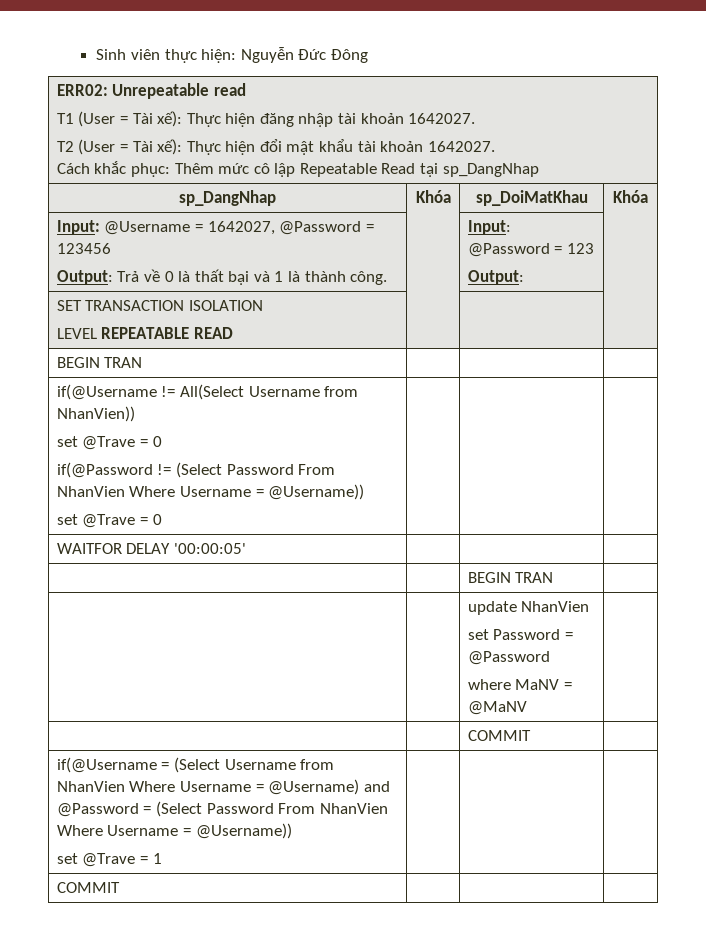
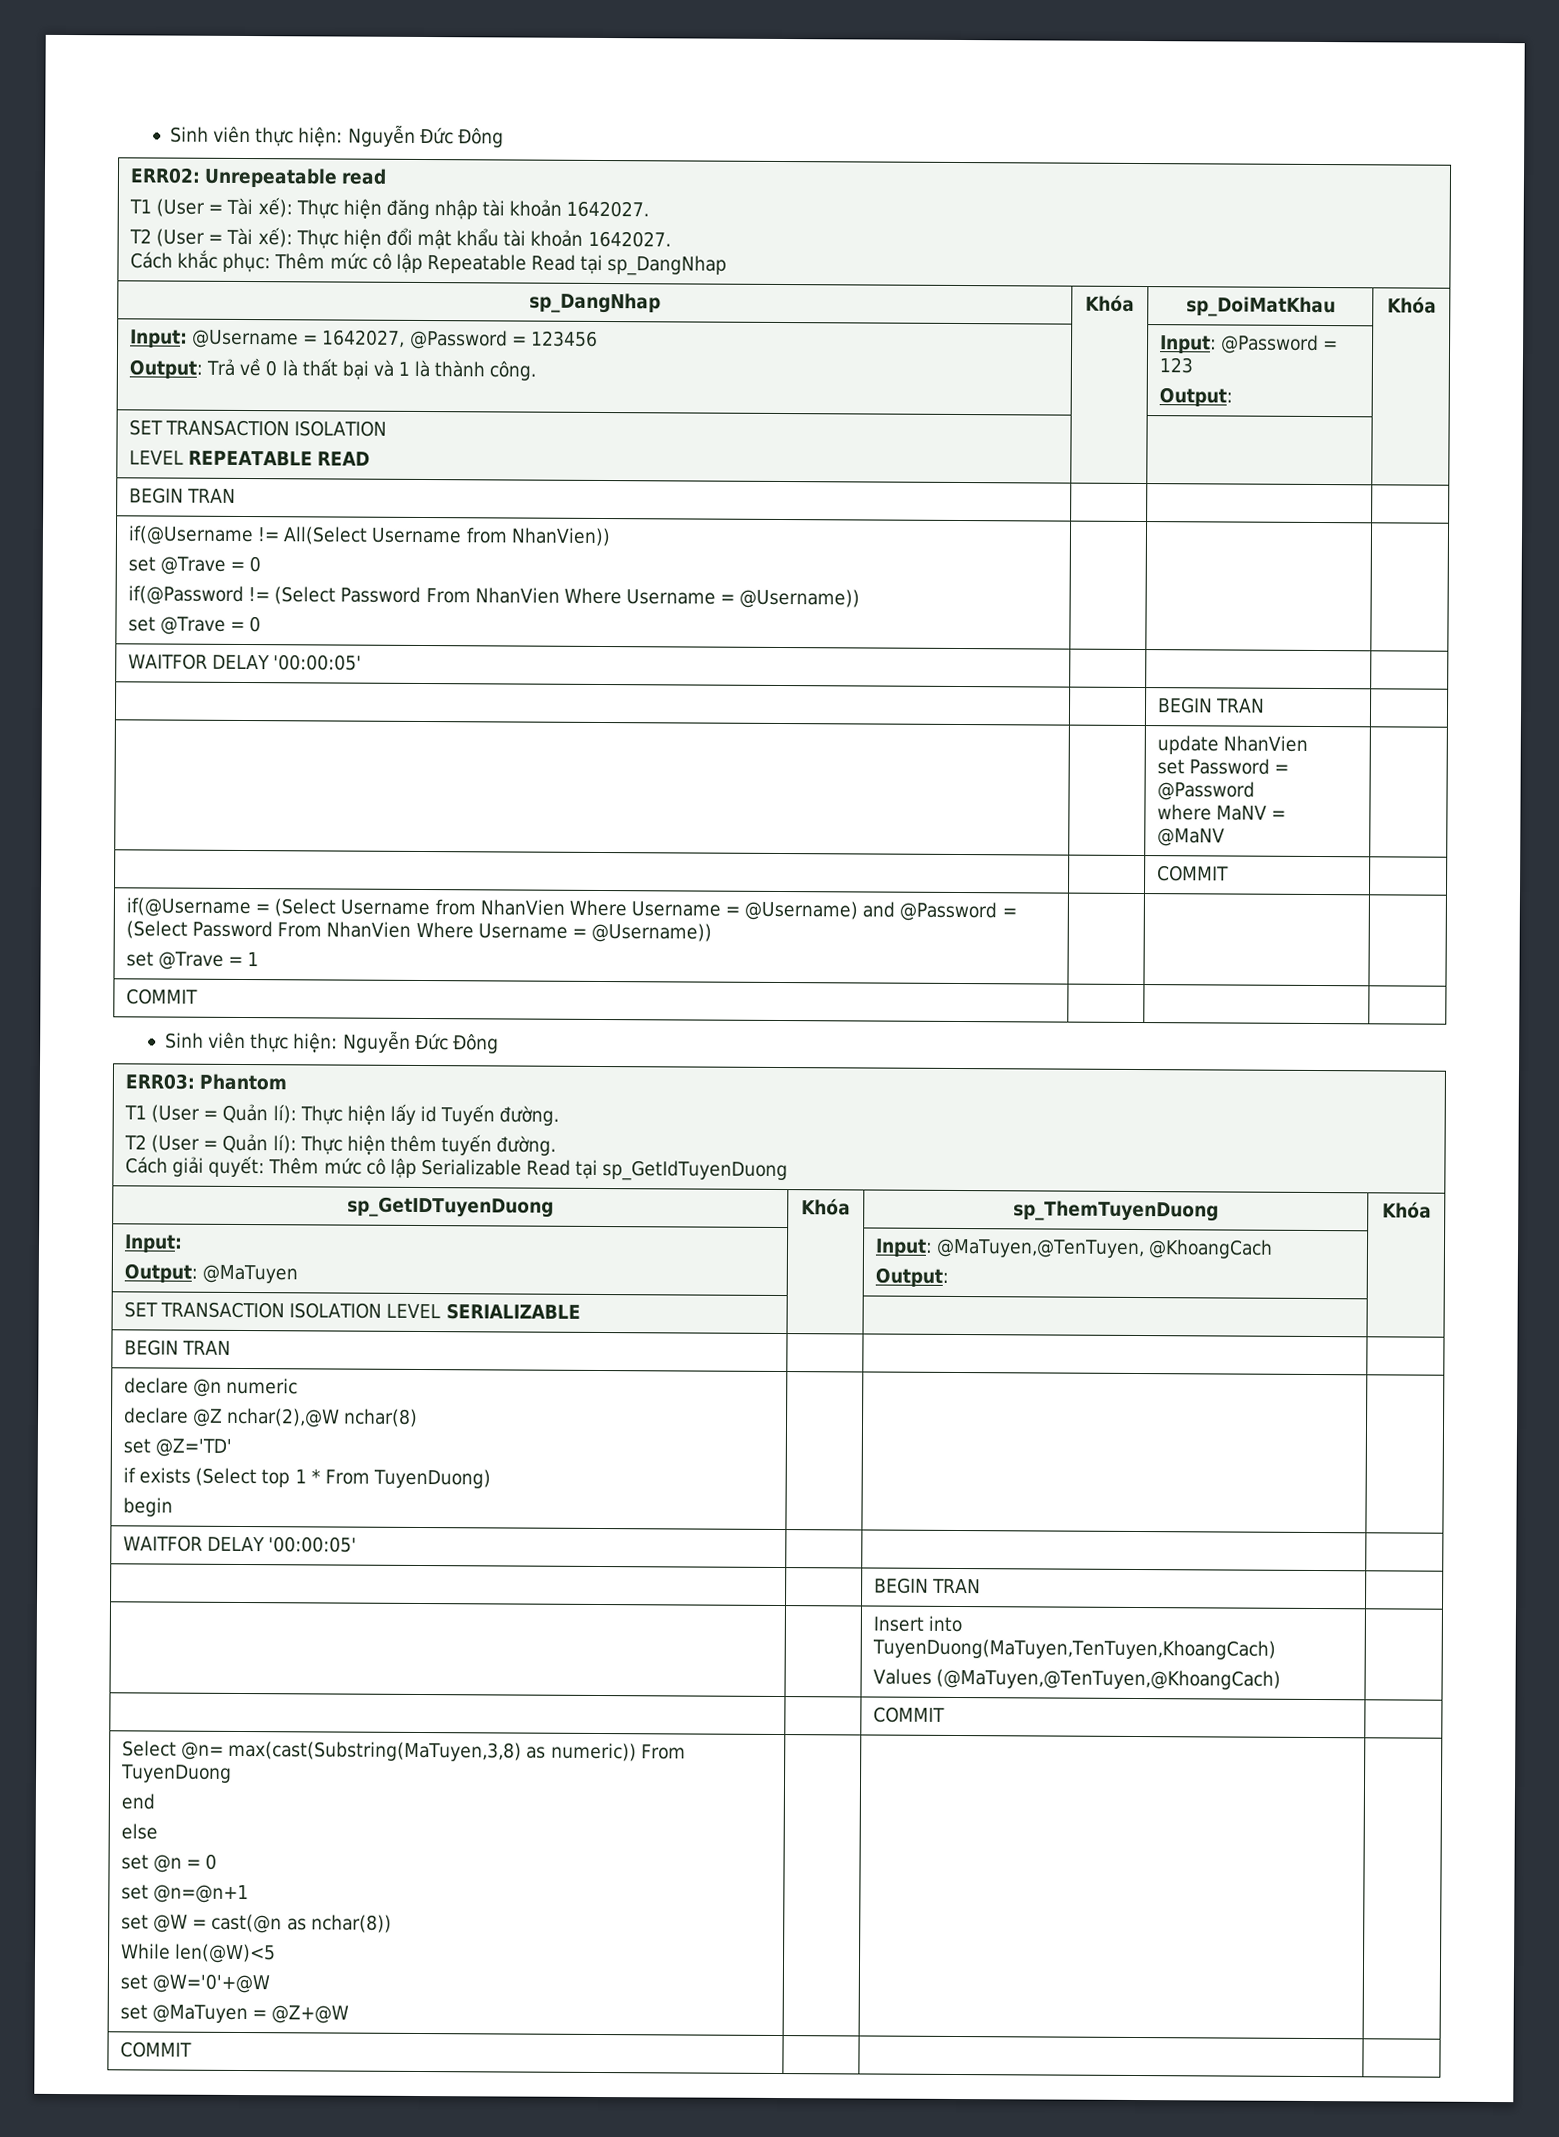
  if(@Username = (Select Username from NhanVien Where Username = @Username) and @Password = (Select Password From NhanVien Where Username = @Username))
  set @Trave = 1 | | |
+ COMMIT | | |
+ Sinh viên thực hiện: Nguyễn Đức Đông
+ ERR03: Phantom
+ T1 (User = Quản lí): Thực hiện lấy id Tuyến đường.
+ T2 (User = Quản lí): Thực hiện thêm tuyến đường.
+ Cách giải quyết: Thêm mức cô lập Serializable Read tại sp_GetIdTuyenDuong
+ sp_GetIDTuyenDuong | Khóa | sp_ThemTuyenDuong | Khóa
+ Input:
+ Output: @MaTuyen | | Input: @MaTuyen,@TenTuyen, @KhoangCach
+ Output: |
+ SET TRANSACTION ISOLATION LEVEL SERIALIZABLE | | |
+ BEGIN TRAN | | |
+ declare @n numeric
+ declare @Z nchar(2),@W nchar(8)
+ set @Z='TD'
+ if exists (Select top 1 * From TuyenDuong)
+ begin | | |
+ WAITFOR DELAY '00:00:05' | | |
+ | | BEGIN TRAN |
+ | | Insert into TuyenDuong(MaTuyen,TenTuyen,KhoangCach)
+ Values (@MaTuyen,@TenTuyen,@KhoangCach) |
+ | | COMMIT |
+ Select @n= max(cast(Substring(MaTuyen,3,8) as numeric)) From TuyenDuong
+ end
+ else
+ set @n = 0
+ set @n=@n+1
+ set @W = cast(@n as nchar(8))
+ While len(@W)<5
+ set @W='0'+@W
+ set @MaTuyen = @Z+@W | | |

